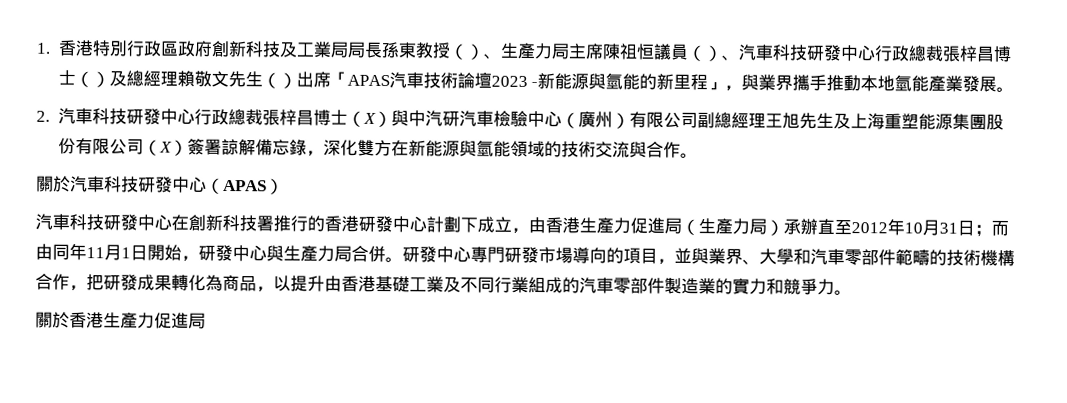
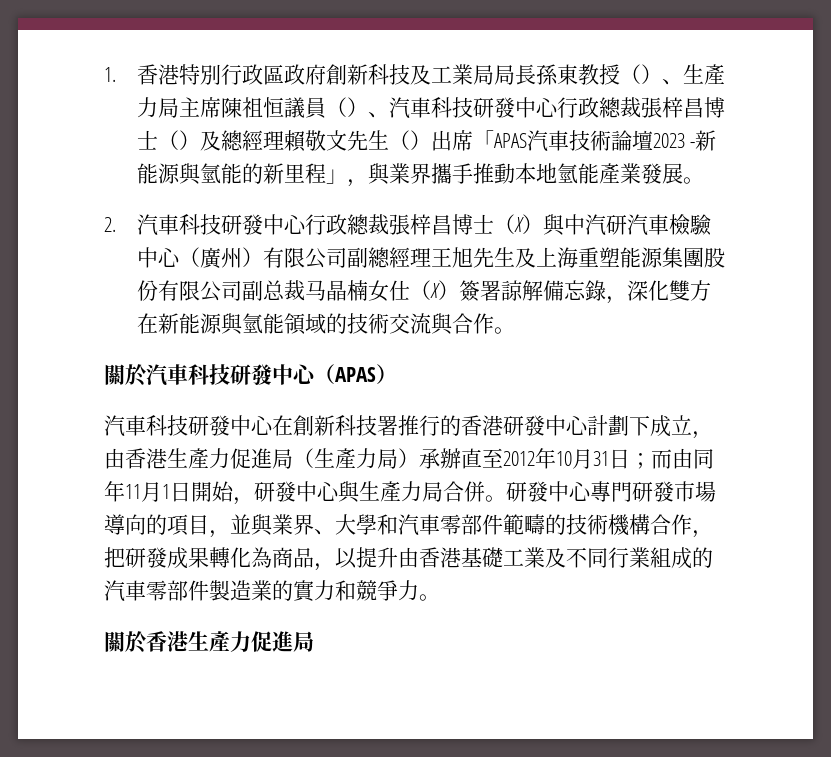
- 2.汽車科技研發中心行政總裁張梓昌博士（X）與中汽研汽車檢驗中心（廣州）有限公司副總經理王旭先生及上海重塑能源集團股份有限公司（X）簽署諒解備忘錄，深化雙方在新能源與氫能領域的技術交流與合作。
+ 2.汽車科技研發中心行政總裁張梓昌博士（X）與中汽研汽車檢驗中心（廣州）有限公司副總經理王旭先生及上海重塑能源集團股份有限公司副总裁马晶楠女仕（X）簽署諒解備忘錄，深化雙方在新能源與氫能領域的技術交流與合作。

